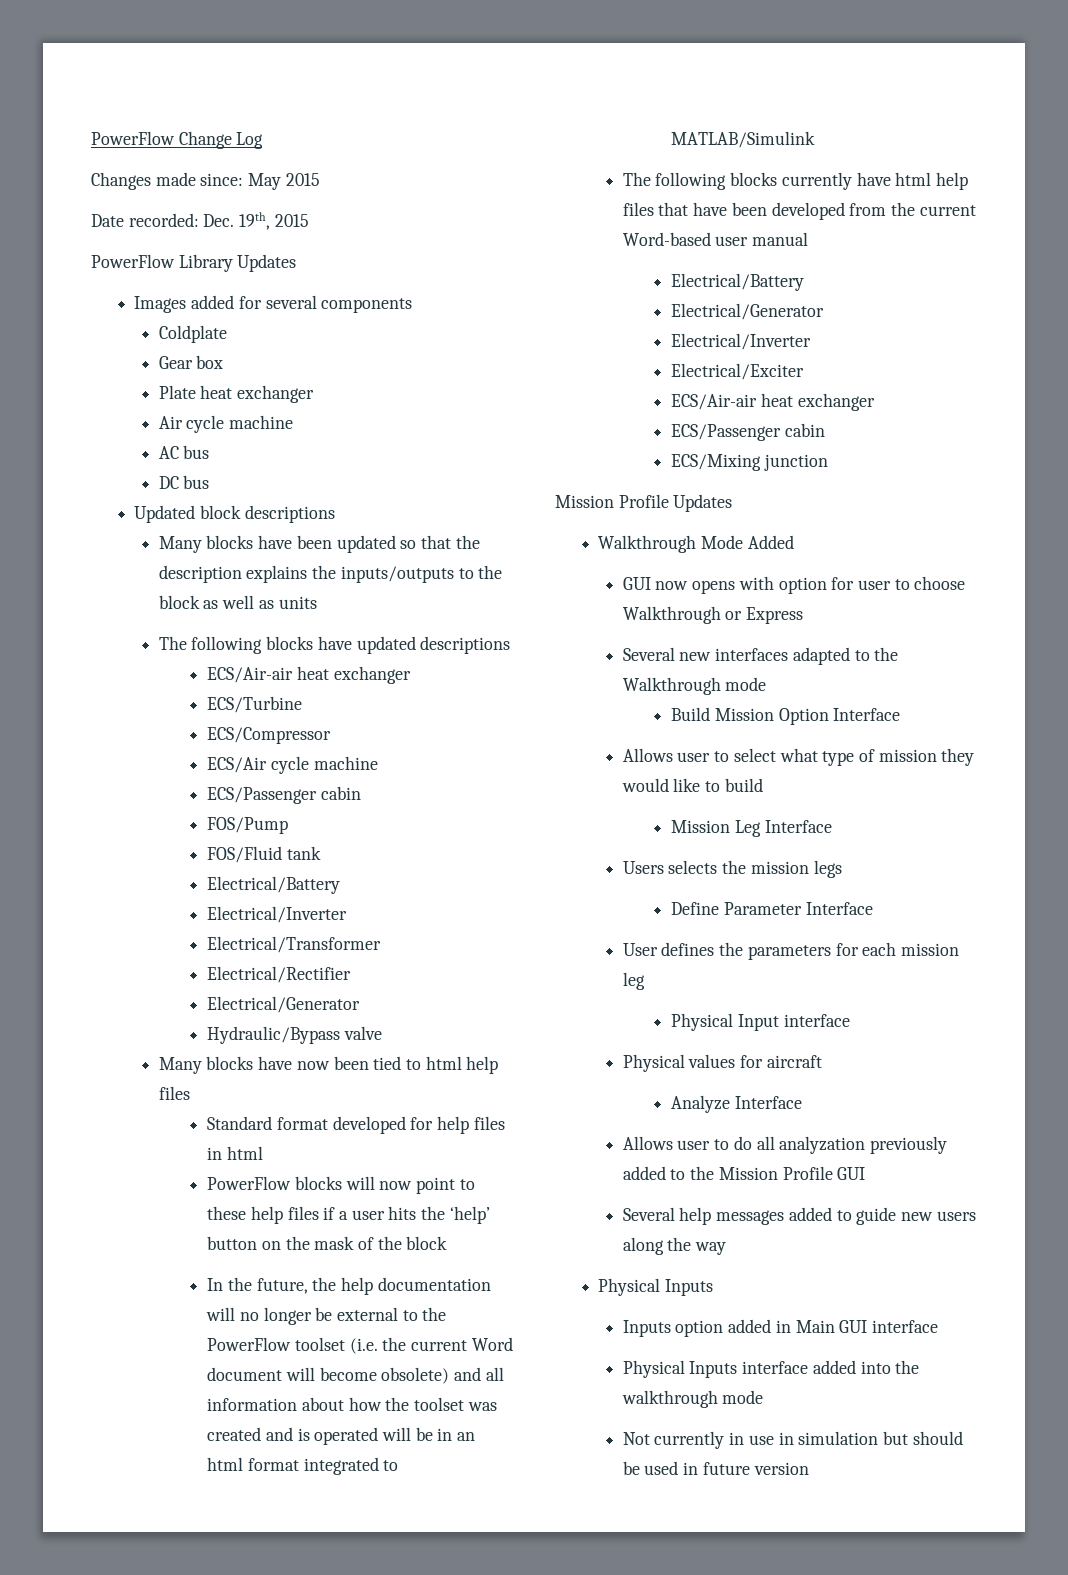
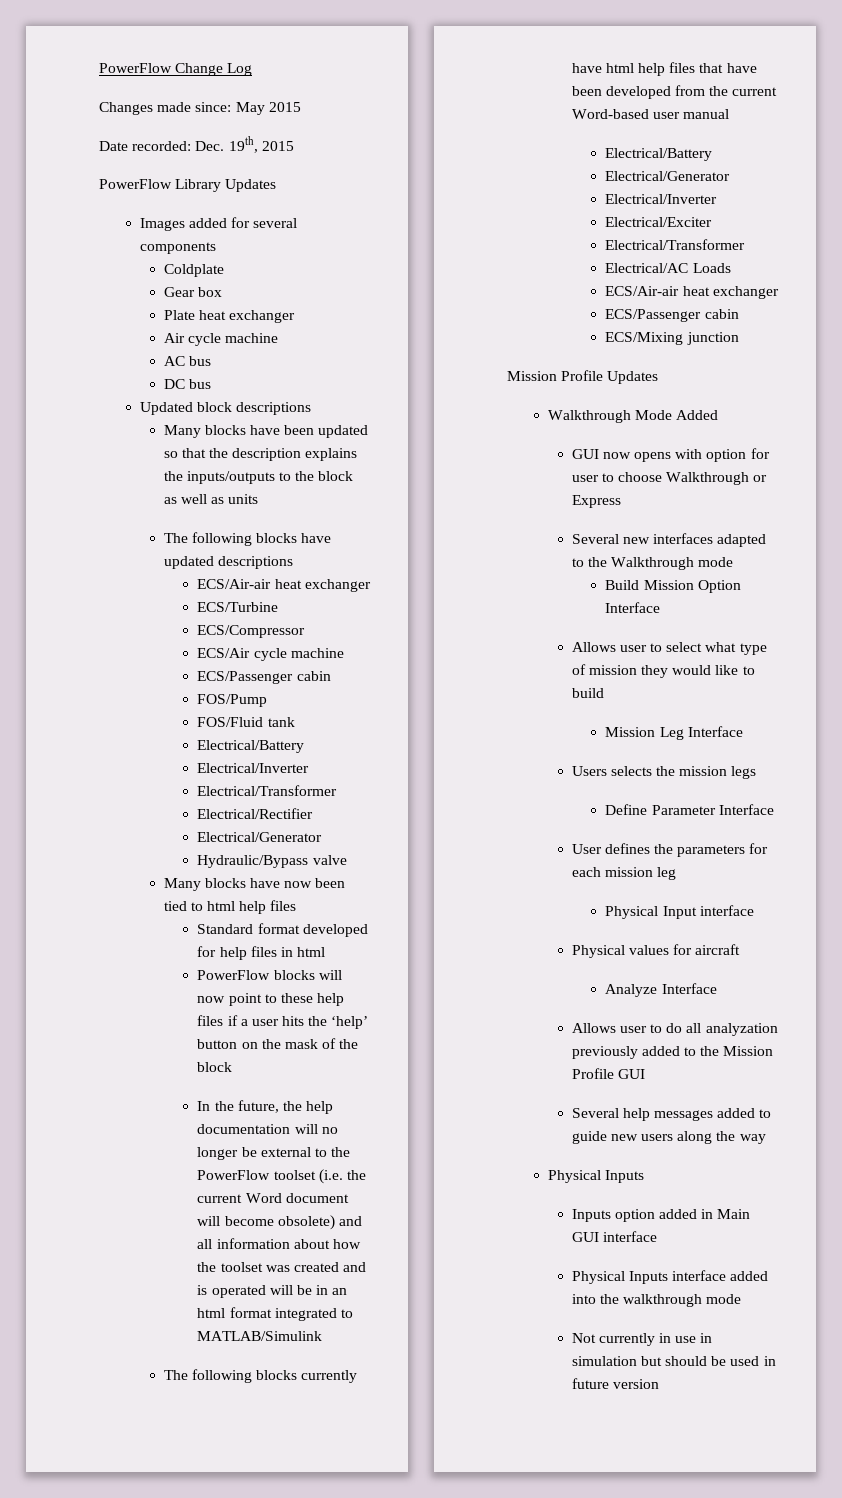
  Electrical/Exciter
+ Electrical/Transformer
+ Electrical/AC Loads

